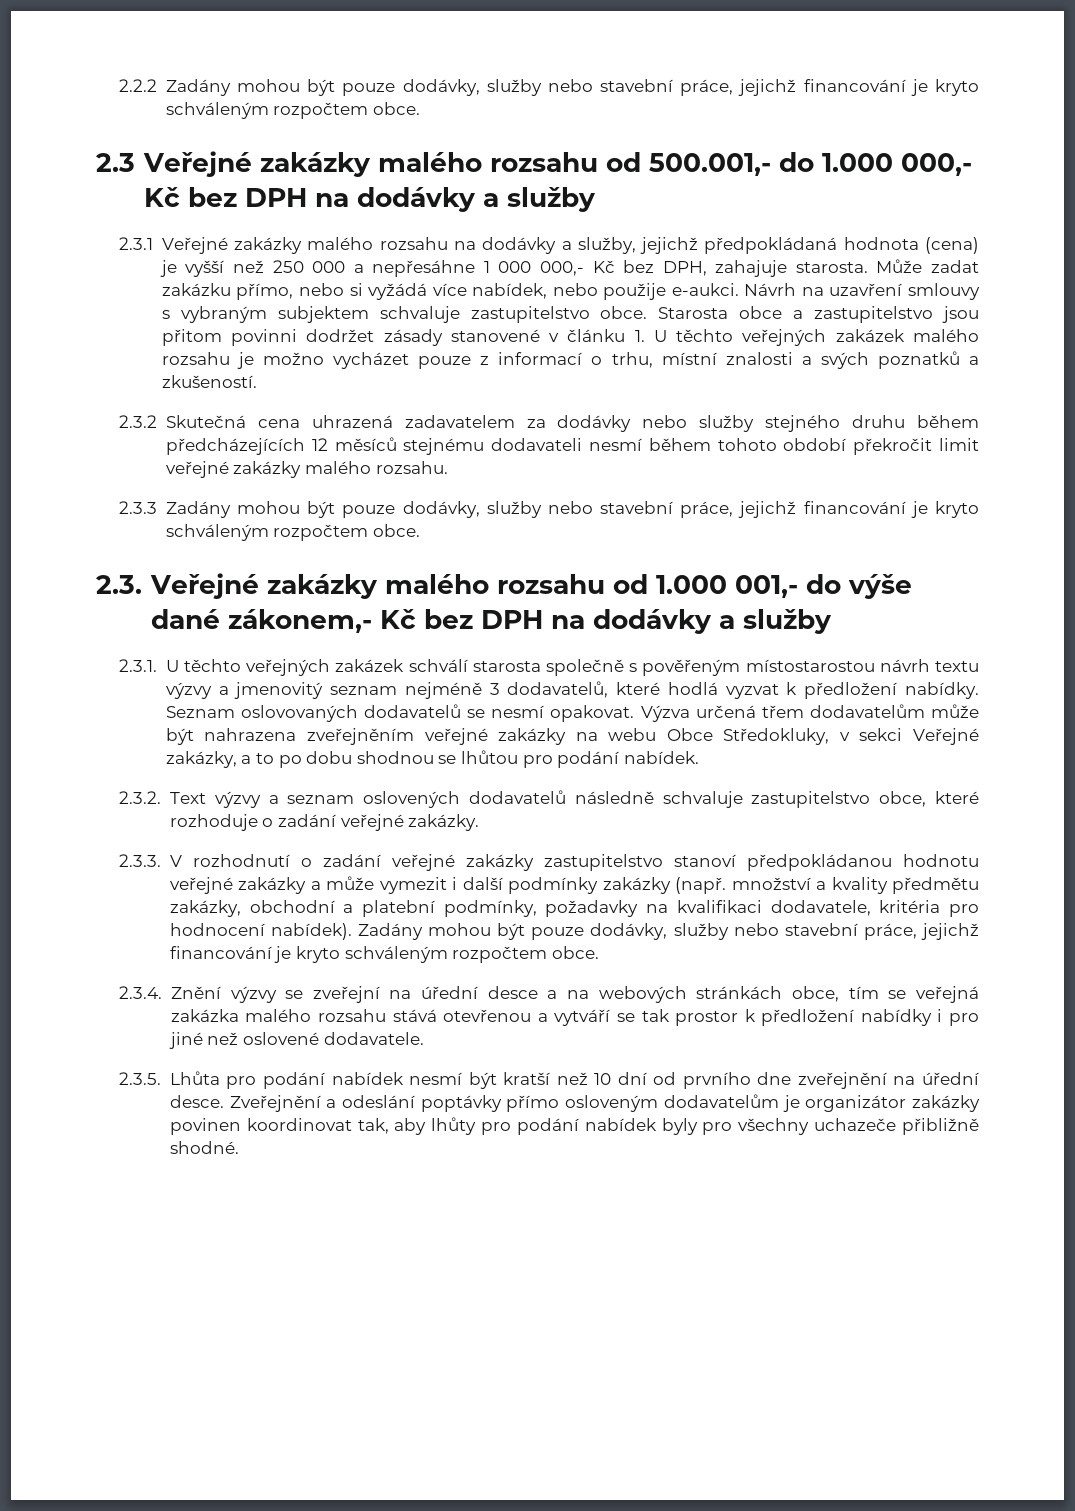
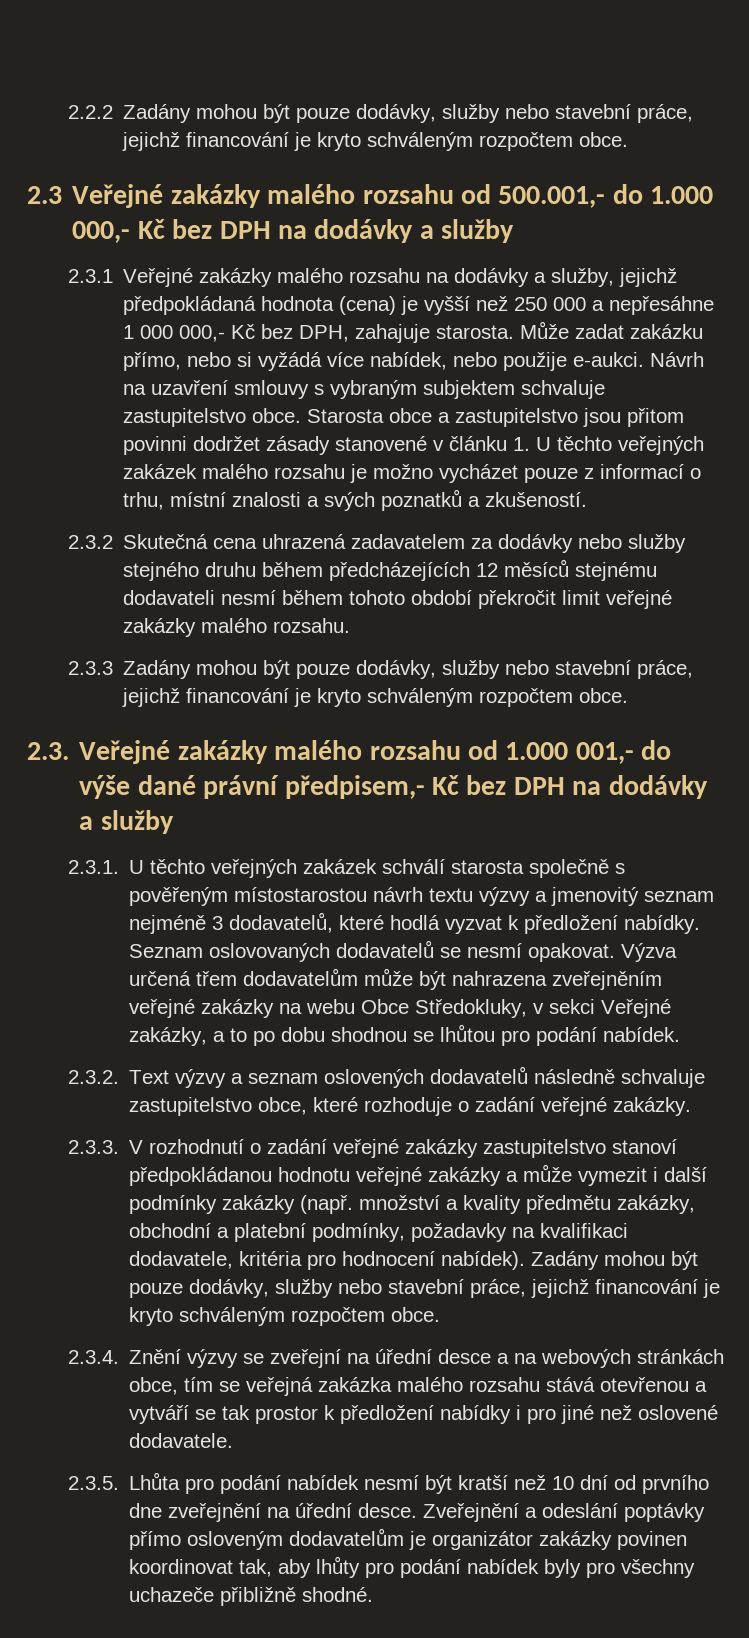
- 2.3. Veřejné zakázky malého rozsahu od 1.000 001,- do výše dané zákonem,- Kč bez DPH na dodávky a služby
+ 2.3. Veřejné zakázky malého rozsahu od 1.000 001,- do výše dané právní předpisem,- Kč bez DPH na dodávky a služby

